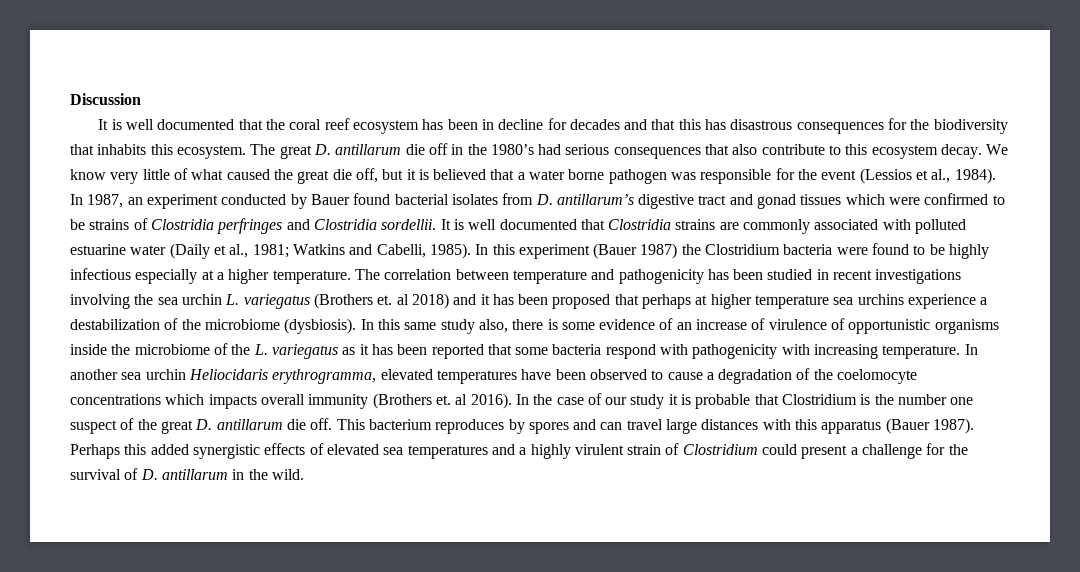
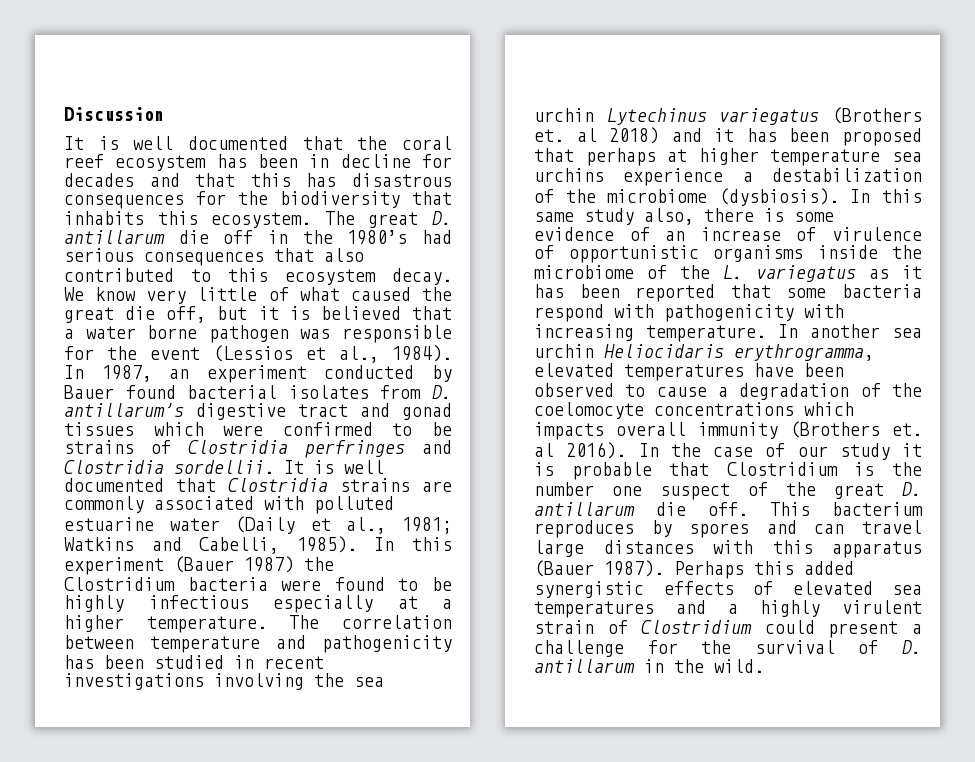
- The great D. antillarum die off in the 1980’s had serious consequences that also contribute to this ecosystem decay.
+ The great D. antillarum die off in the 1980’s had serious consequences that also contributed to this ecosystem decay.
- The correlation between temperature and pathogenicity has been studied in recent investigations involving the sea urchin L. variegatus (Brothers et. al 2018) and it has been proposed that perhaps at higher temperature sea urchins experience a destabilization of the microbiome (dysbiosis).
+ The correlation between temperature and pathogenicity has been studied in recent investigations involving the sea urchin Lytechinus variegatus (Brothers et. al 2018) and it has been proposed that perhaps at higher temperature sea urchins experience a destabilization of the microbiome (dysbiosis).

